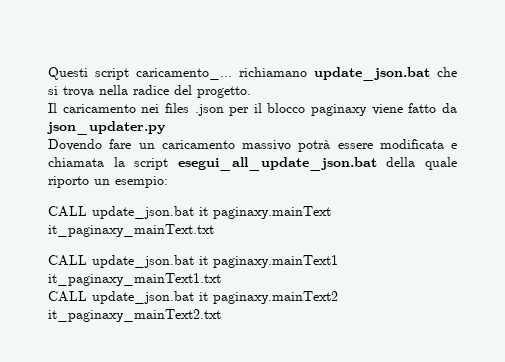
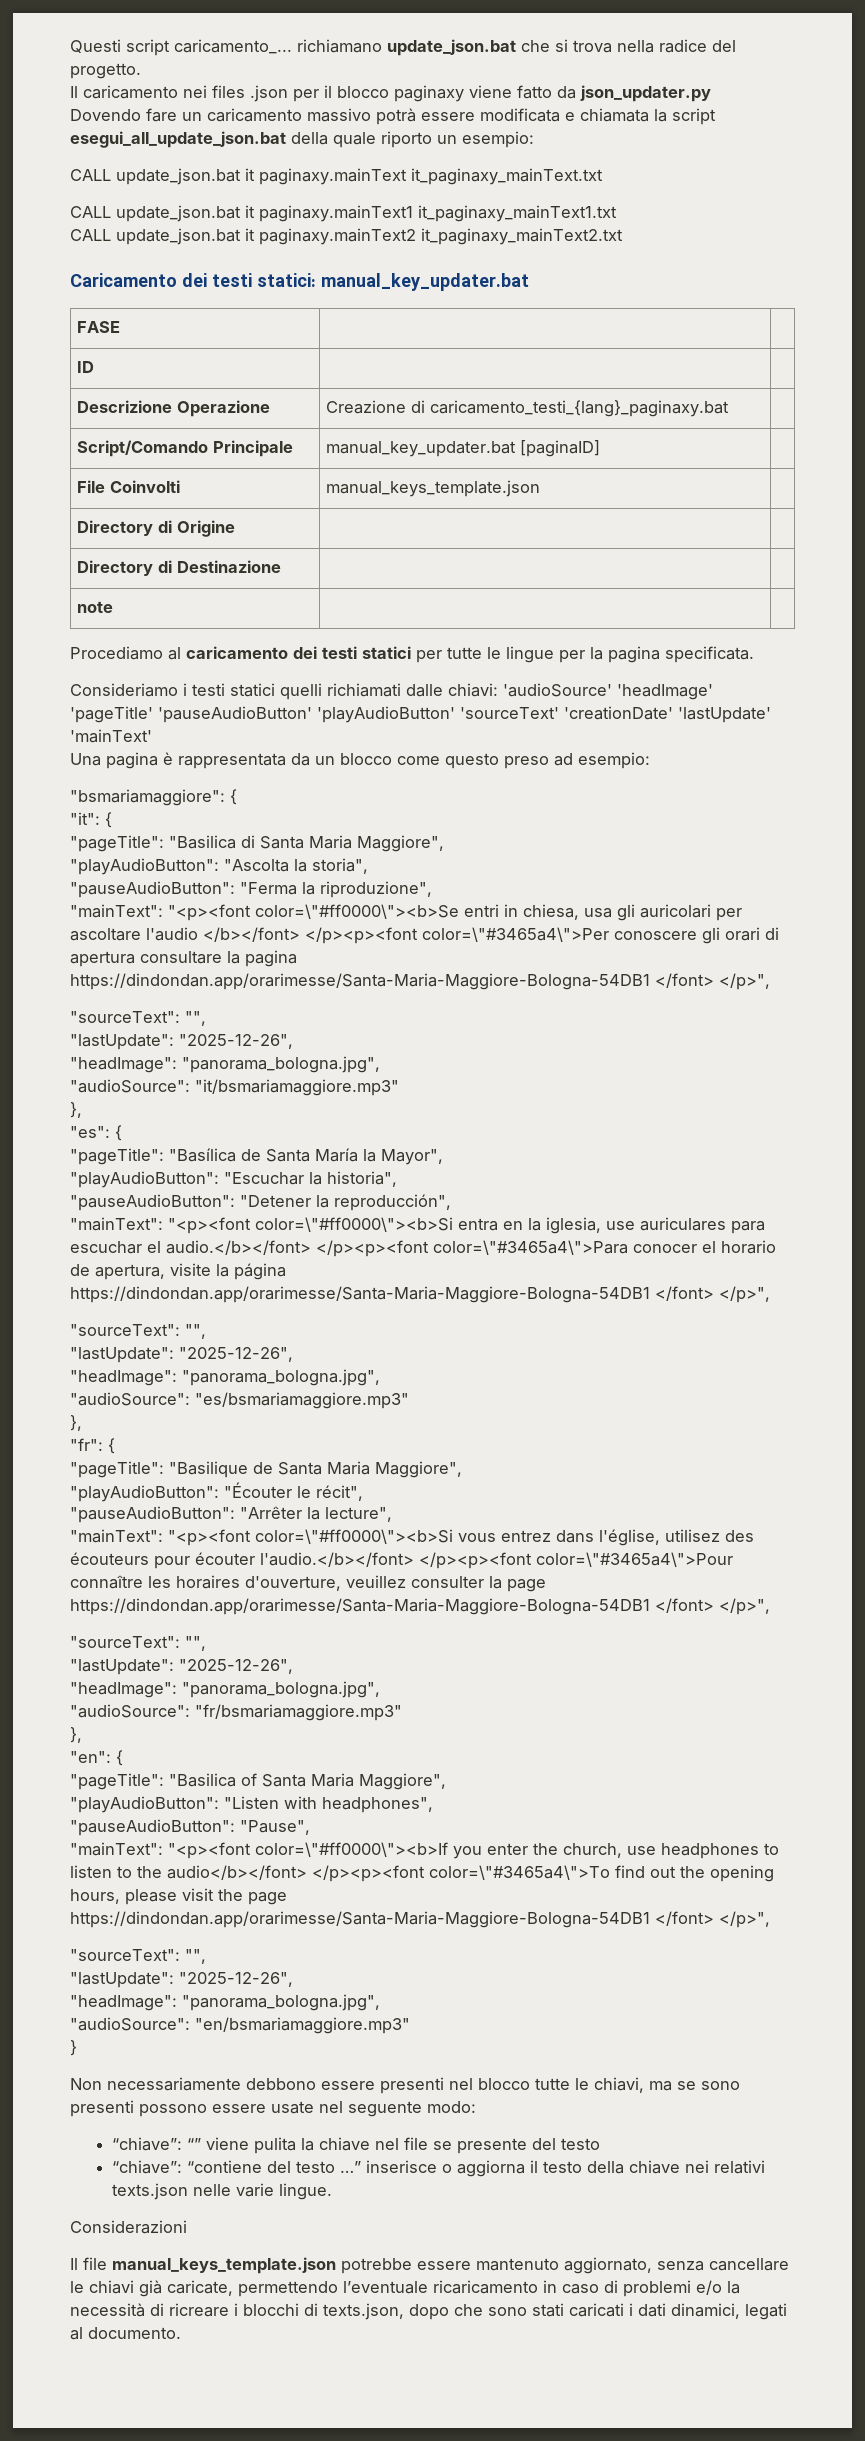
+ Caricamento dei testi statici: manual_key_updater.bat
+ FASE | |
+ ID | |
+ Descrizione Operazione | Creazione di caricamento_testi_{lang}_paginaxy.bat |
+ Script/Comando Principale | manual_key_updater.bat [paginaID] |
+ File Coinvolti | manual_keys_template.json |
+ Directory di Origine | |
+ Directory di Destinazione | |
+ note | |
+ Procediamo al caricamento dei testi statici per tutte le lingue per la pagina specificata.
+ Consideriamo i testi statici quelli richiamati dalle chiavi: 'audioSource' 'headImage' 'pageTitle' 'pauseAudioButton' 'playAudioButton' 'sourceText' 'creationDate' 'lastUpdate' 'mainText'
+ Una pagina è rappresentata da un blocco come questo preso ad esempio:
+ "bsmariamaggiore": {
+ "it": {
+ "pageTitle": "Basilica di Santa Maria Maggiore",
+ "playAudioButton": "Ascolta la storia",
+ "pauseAudioButton": "Ferma la riproduzione",
+ "mainText": "<p><font color=\"#ff0000\"><b>Se entri in chiesa, usa gli auricolari per ascoltare l'audio </b></font> </p><p><font color=\"#3465a4\">Per conoscere gli orari di apertura consultare la pagina https://dindondan.app/orarimesse/Santa-Maria-Maggiore-Bologna-54DB1 </font> </p>",
+ "sourceText": "",
+ "lastUpdate": "2025-12-26",
+ "headImage": "panorama_bologna.jpg",
+ "audioSource": "it/bsmariamaggiore.mp3"
+ },
+ "es": {
+ "pageTitle": "Basílica de Santa María la Mayor",
+ "playAudioButton": "Escuchar la historia",
+ "pauseAudioButton": "Detener la reproducción",
+ "mainText": "<p><font color=\"#ff0000\"><b>Si entra en la iglesia, use auriculares para escuchar el audio.</b></font> </p><p><font color=\"#3465a4\">Para conocer el horario de apertura, visite la página https://dindondan.app/orarimesse/Santa-Maria-Maggiore-Bologna-54DB1 </font> </p>",
+ "sourceText": "",
+ "lastUpdate": "2025-12-26",
+ "headImage": "panorama_bologna.jpg",
+ "audioSource": "es/bsmariamaggiore.mp3"
+ },
+ "fr": {
+ "pageTitle": "Basilique de Santa Maria Maggiore",
+ "playAudioButton": "Écouter le récit",
+ "pauseAudioButton": "Arrêter la lecture",
+ "mainText": "<p><font color=\"#ff0000\"><b>Si vous entrez dans l'église, utilisez des écouteurs pour écouter l'audio.</b></font> </p><p><font color=\"#3465a4\">Pour connaître les horaires d'ouverture, veuillez consulter la page https://dindondan.app/orarimesse/Santa-Maria-Maggiore-Bologna-54DB1 </font> </p>",
+ "sourceText": "",
+ "lastUpdate": "2025-12-26",
+ "headImage": "panorama_bologna.jpg",
+ "audioSource": "fr/bsmariamaggiore.mp3"
+ },
+ "en": {
+ "pageTitle": "Basilica of Santa Maria Maggiore",
+ "playAudioButton": "Listen with headphones",
+ "pauseAudioButton": "Pause",
+ "mainText": "<p><font color=\"#ff0000\"><b>If you enter the church, use headphones to listen to the audio</b></font> </p><p><font color=\"#3465a4\">To find out the opening hours, please visit the page https://dindondan.app/orarimesse/Santa-Maria-Maggiore-Bologna-54DB1 </font> </p>",
+ "sourceText": "",
+ "lastUpdate": "2025-12-26",
+ "headImage": "panorama_bologna.jpg",
+ "audioSource": "en/bsmariamaggiore.mp3"
+ }
+ Non necessariamente debbono essere presenti nel blocco tutte le chiavi, ma se sono presenti possono essere usate nel seguente modo:
+ “chiave”: “” viene pulita la chiave nel file se presente del testo
+ “chiave”: “contiene del testo …” inserisce o aggiorna il testo della chiave nei relativi texts.json nelle varie lingue.
+ Considerazioni
+ Il file manual_keys_template.json potrebbe essere mantenuto aggiornato, senza cancellare le chiavi già caricate, permettendo l’eventuale ricaricamento in caso di problemi e/o la necessità di ricreare i blocchi di texts.json, dopo che sono stati caricati i dati dinamici, legati al documento.

